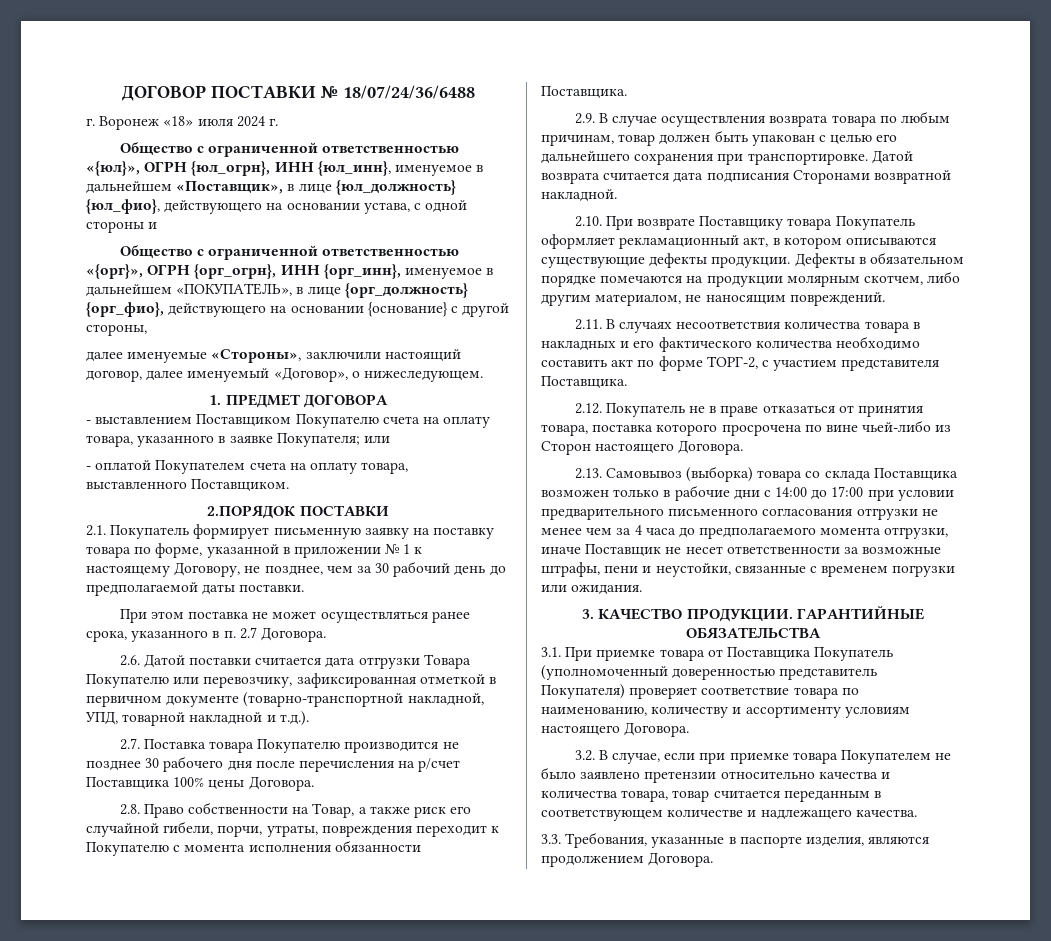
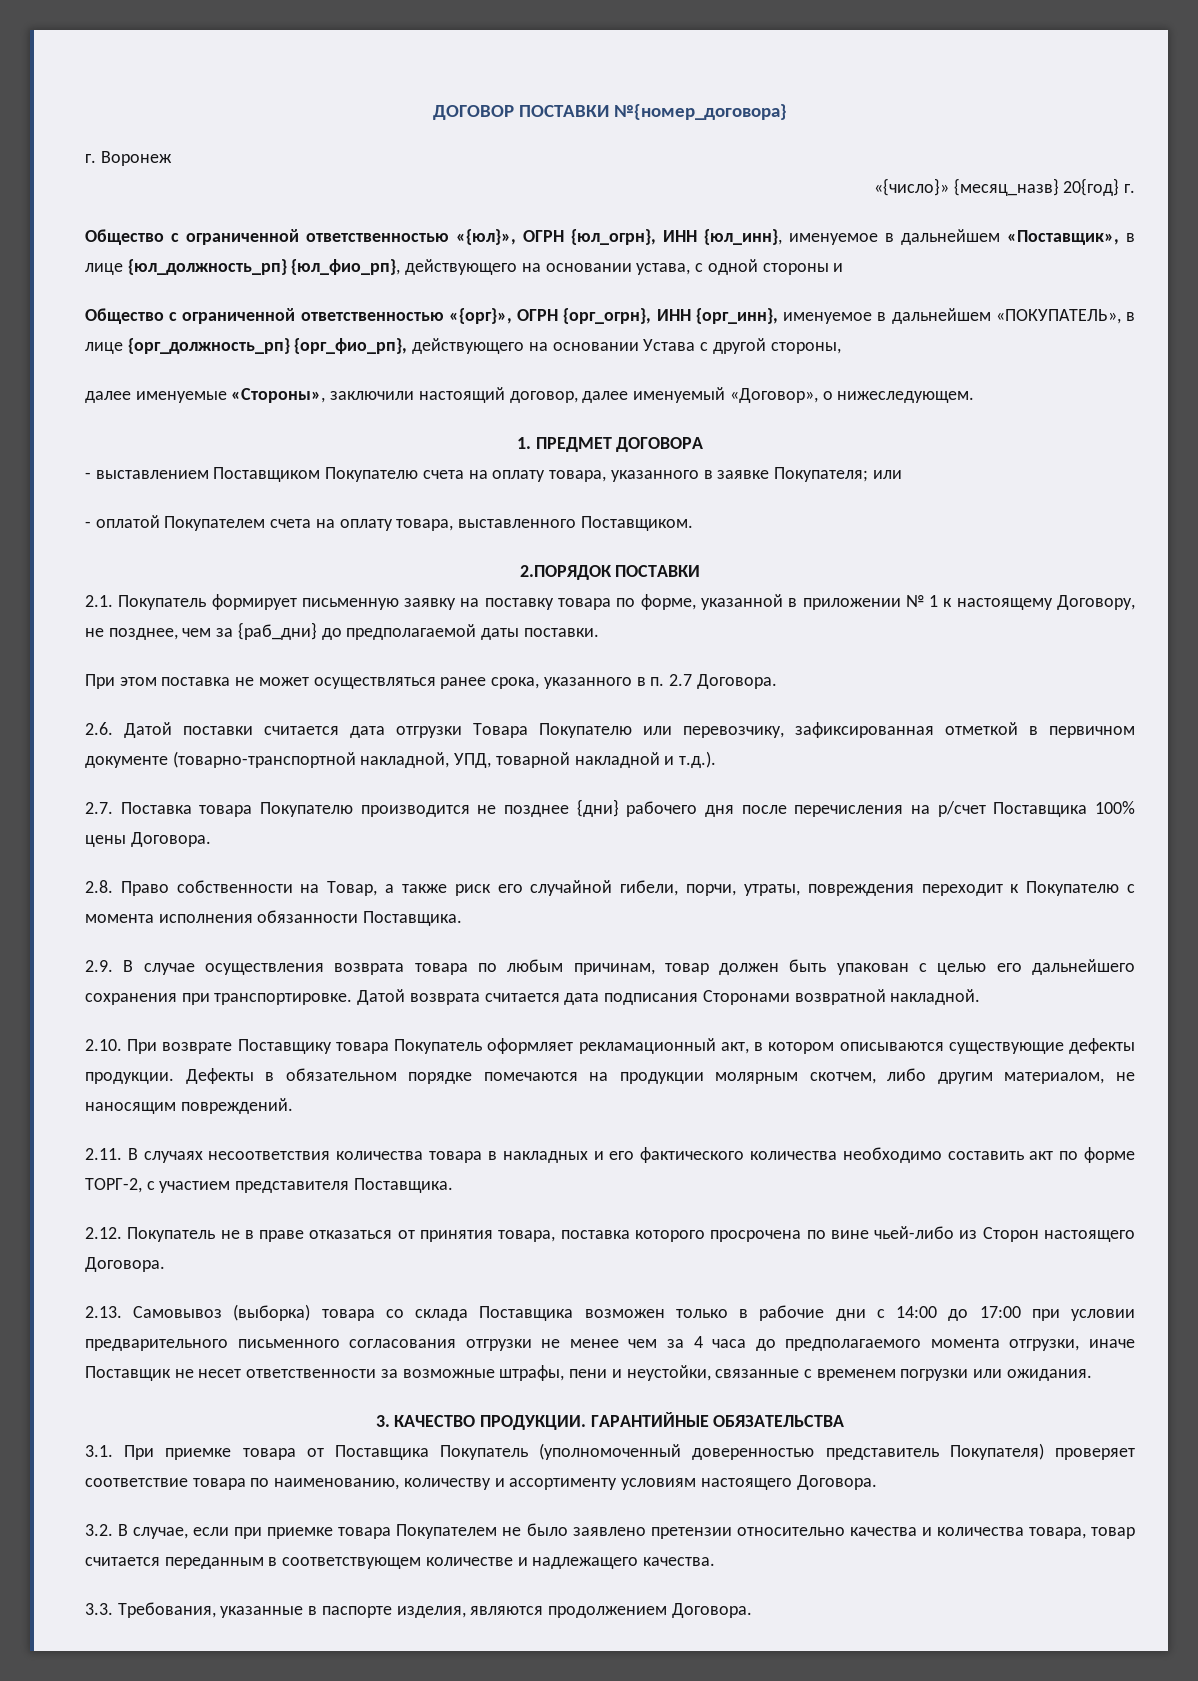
- ДОГОВОР ПОСТАВКИ № 18/07/24/36/6488
+ ДОГОВОР ПОСТАВКИ №{номер_договора}
- г. Воронеж «18» июля 2024 г.
+ г. Воронеж
+ «{число}» {месяц_назв} 20{год} г.
- Общество с ограниченной ответственностью «{юл}», ОГРН {юл_огрн}, ИНН {юл_инн}, именуемое в дальнейшем «Поставщик», в лице {юл_должность} {юл_фио}, действующего на основании устава, с одной стороны и
+ Общество с ограниченной ответственностью «{юл}», ОГРН {юл_огрн}, ИНН {юл_инн}, именуемое в дальнейшем «Поставщик», в лице {юл_должность_рп} {юл_фио_рп}, действующего на основании устава, с одной стороны и
- Общество с ограниченной ответственностью «{орг}», ОГРН {орг_огрн}, ИНН {орг_инн}, именуемое в дальнейшем «ПОКУПАТЕЛЬ», в лице {орг_должность} {орг_фио}, действующего на основании {основание} с другой стороны,
+ Общество с ограниченной ответственностью «{орг}», ОГРН {орг_огрн}, ИНН {орг_инн}, именуемое в дальнейшем «ПОКУПАТЕЛЬ», в лице {орг_должность_рп} {орг_фио_рп}, действующего на основании Устава с другой стороны,
- 2.1. Покупатель формирует письменную заявку на поставку товара по форме, указанной в приложении № 1 к настоящему Договору, не позднее, чем за 30 рабочий день до предполагаемой даты поставки.
+ 2.1. Покупатель формирует письменную заявку на поставку товара по форме, указанной в приложении № 1 к настоящему Договору, не позднее, чем за {раб_дни} до предполагаемой даты поставки.
- 2.7. Поставка товара Покупателю производится не позднее 30 рабочего дня после перечисления на р/счет Поставщика 100% цены Договора.
+ 2.7. Поставка товара Покупателю производится не позднее {дни} рабочего дня после перечисления на р/счет Поставщика 100% цены Договора.

